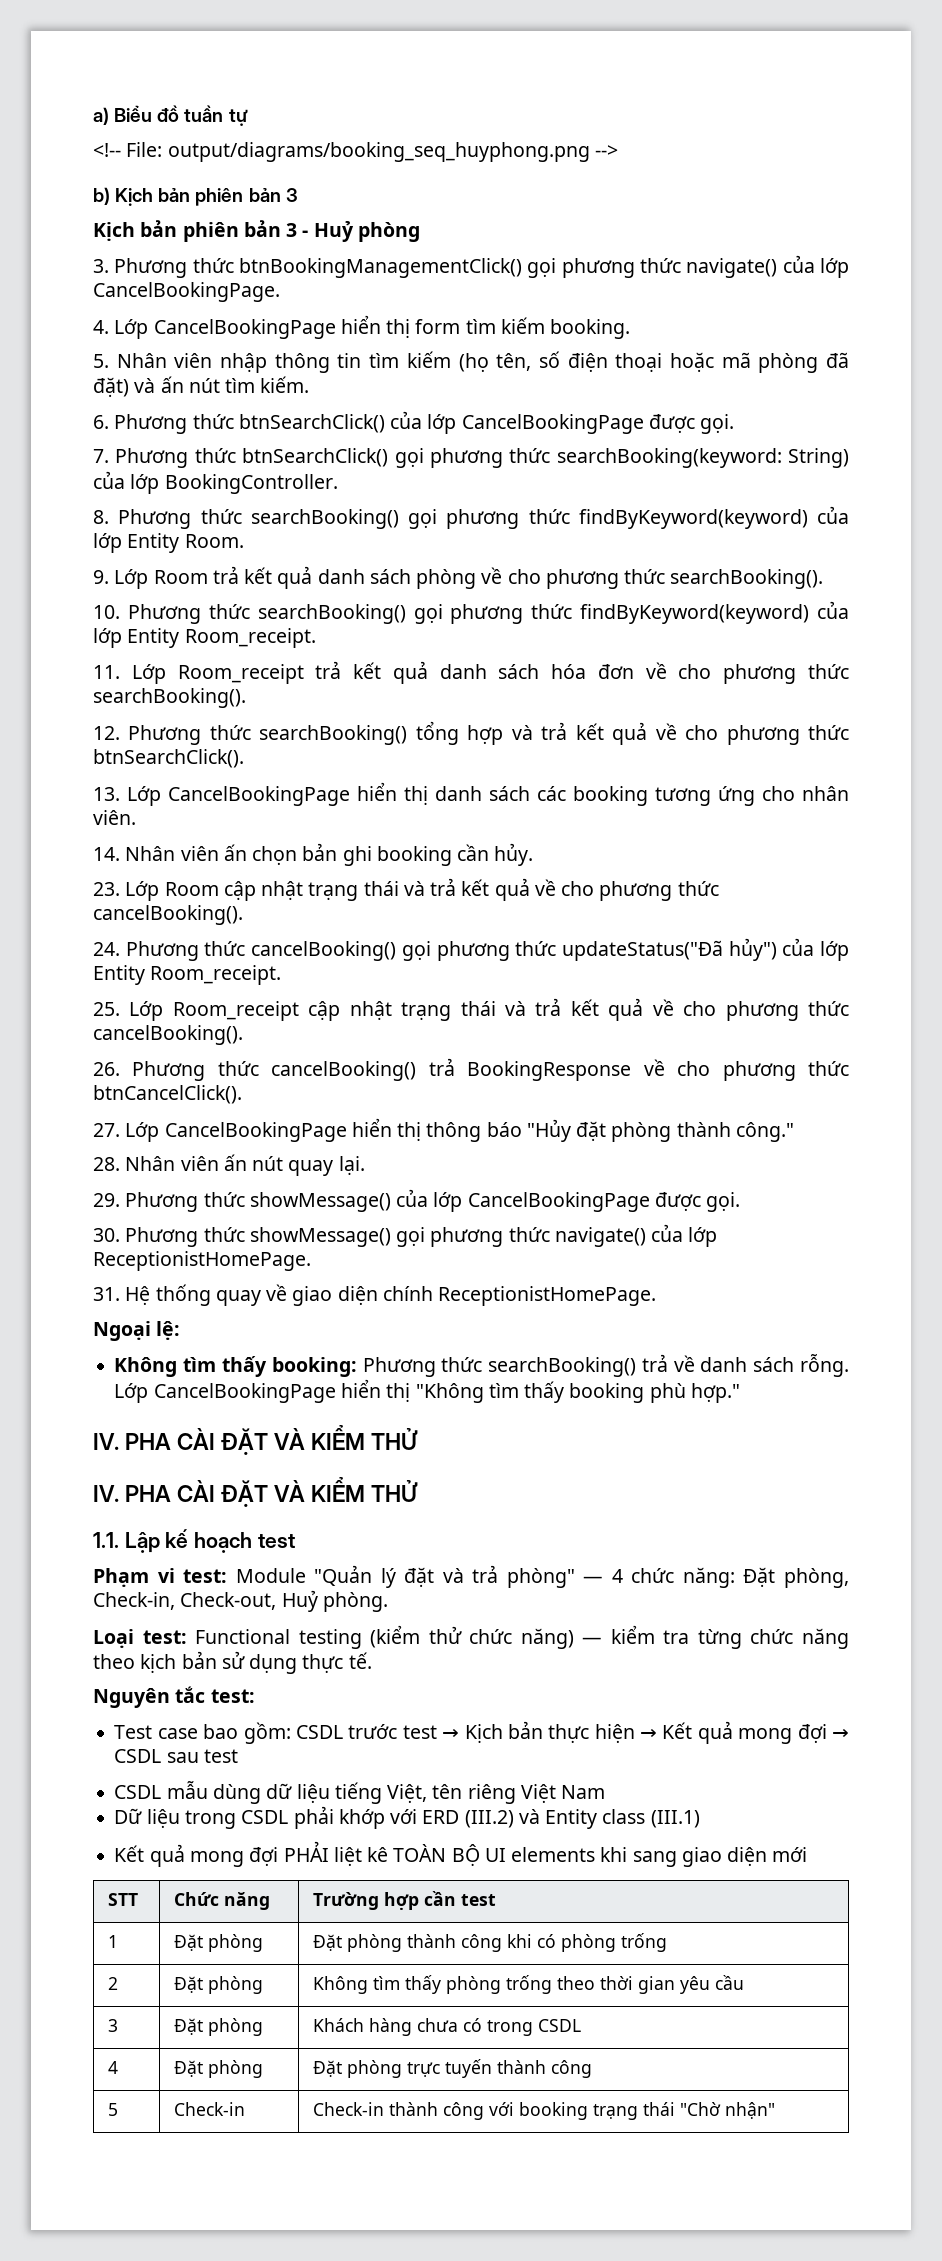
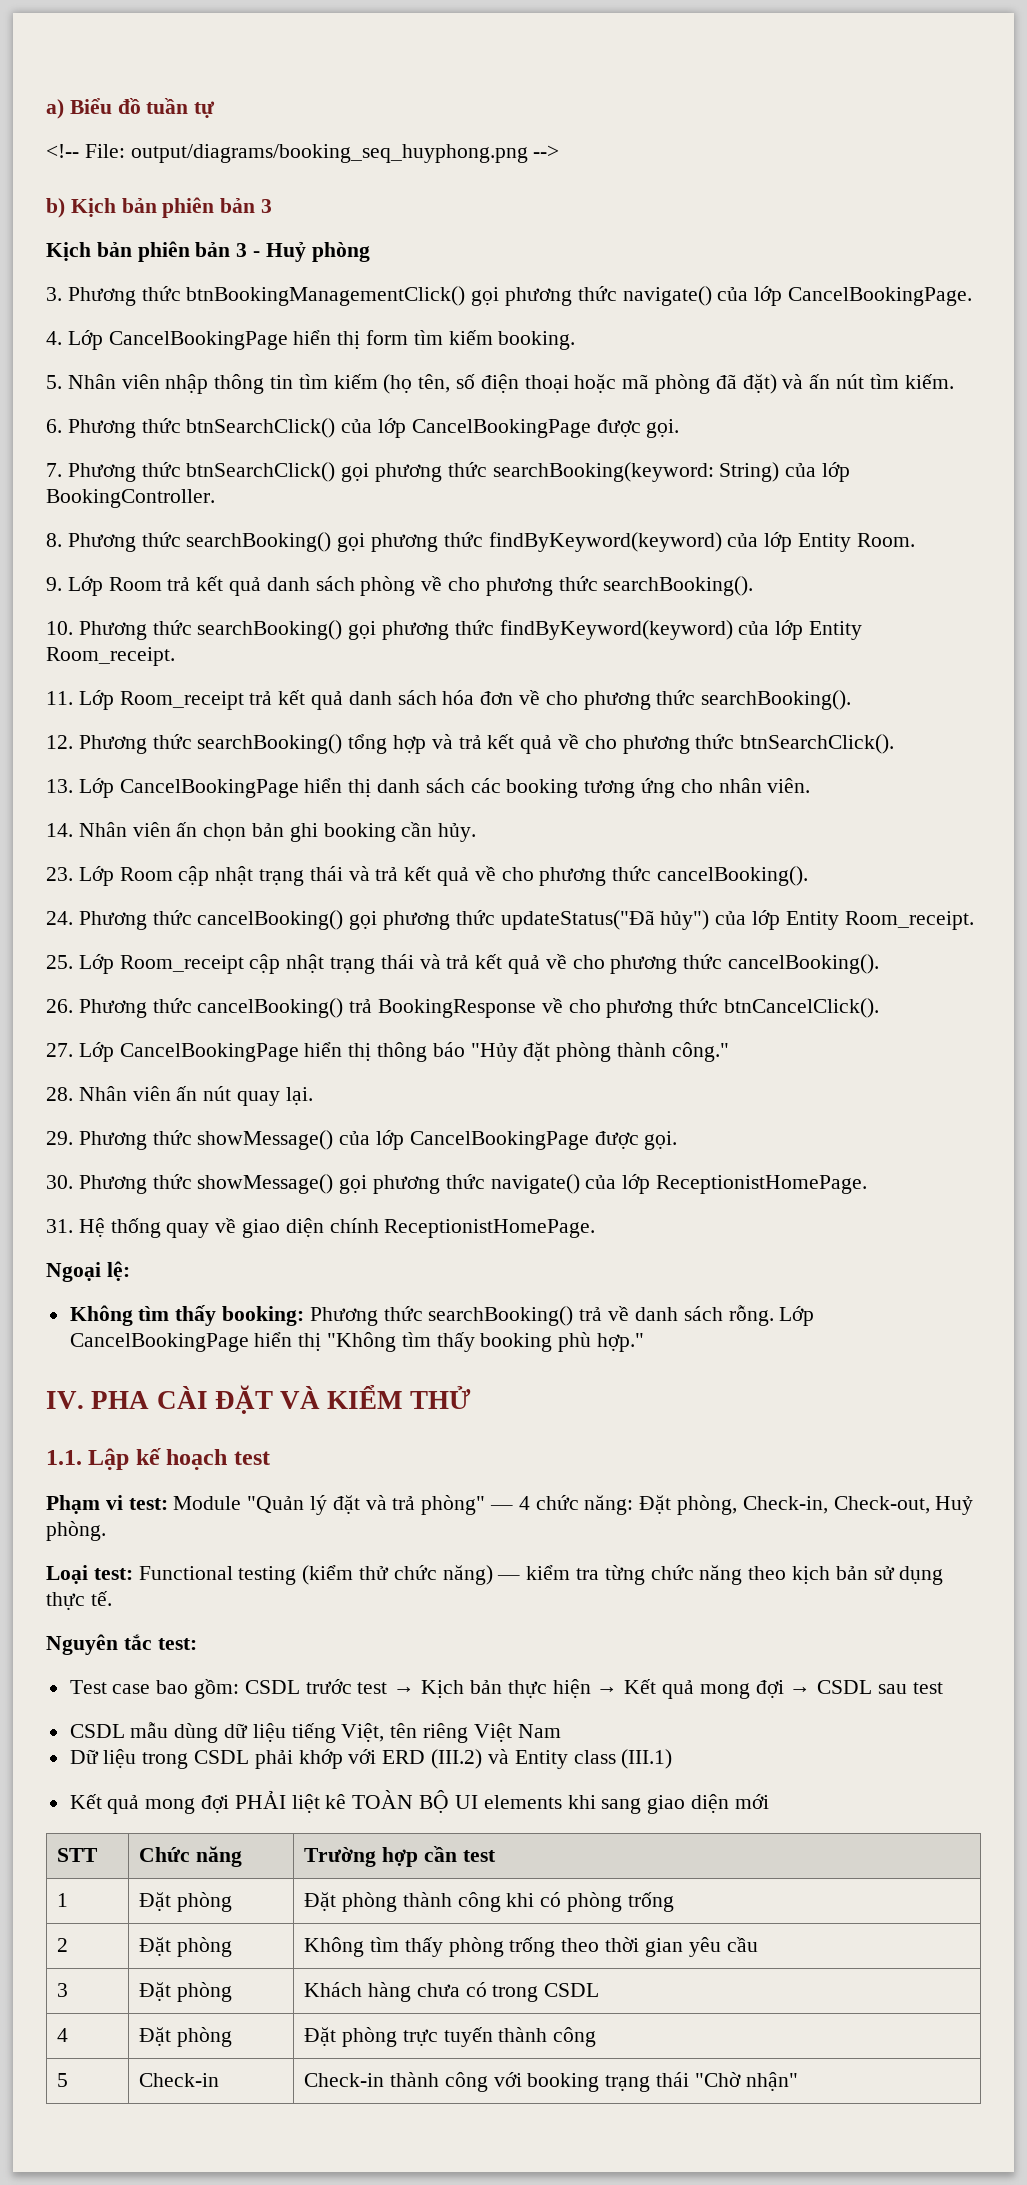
  Lớp CancelBookingPage hiển thị "Không tìm thấy booking phù hợp."
- IV. PHA CÀI ĐẶT VÀ KIỂM THỬ

